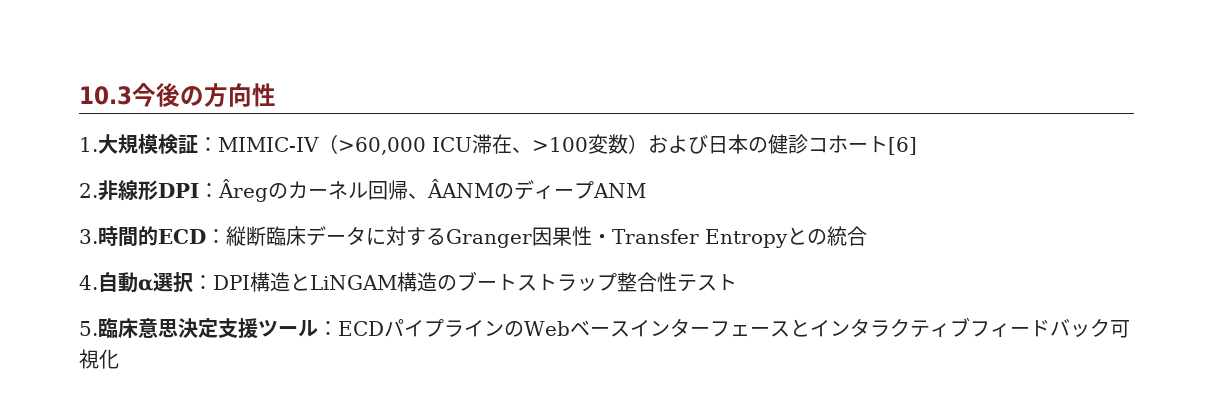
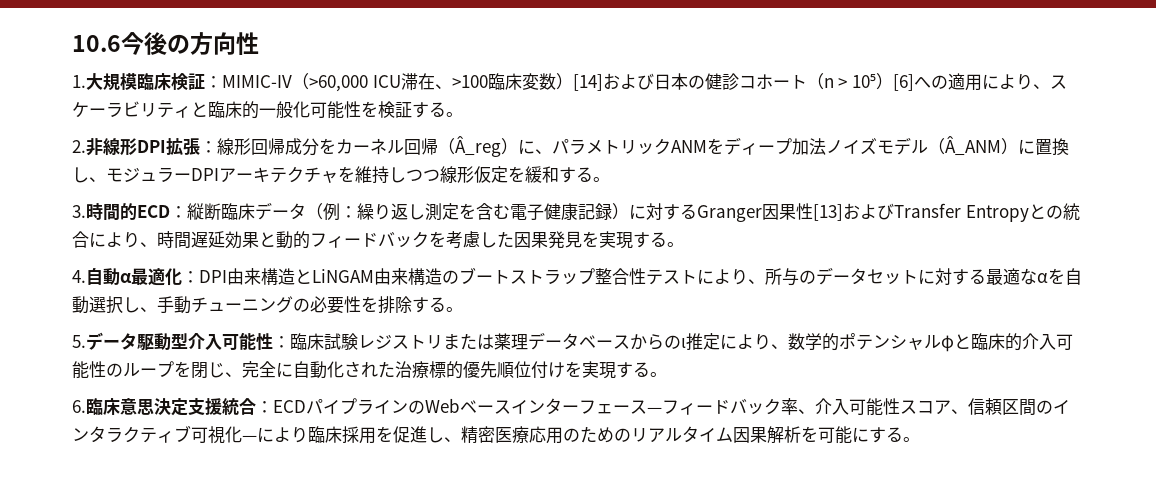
- 10.3今後の方向性
+ 10.6今後の方向性
- 1.大規模検証：MIMIC-IV（>60,000 ICU滞在、>100変数）および日本の健診コホート[6]
- 2.非線形DPI：Âregのカーネル回帰、ÂANMのディープANM
+ 1.大規模臨床検証：MIMIC-IV（>60,000 ICU滞在、>100臨床変数）[14]および日本の健診コホート（n > 10⁵）[6]への適用により、スケーラビリティと臨床的一般化可能性を検証する。
+ 2.非線形DPI拡張：線形回帰成分をカーネル回帰（Â_reg）に、パラメトリックANMをディープ加法ノイズモデル（Â_ANM）に置換し、モジュラーDPIアーキテクチャを維持しつつ線形仮定を緩和する。
- 3.時間的ECD：縦断臨床データに対するGranger因果性・Transfer Entropyとの統合
+ 3.時間的ECD：縦断臨床データ（例：繰り返し測定を含む電子健康記録）に対するGranger因果性[13]およびTransfer Entropyとの統合により、時間遅延効果と動的フィードバックを考慮した因果発見を実現する。
- 4.自動α選択：DPI構造とLiNGAM構造のブートストラップ整合性テスト
- 5.臨床意思決定支援ツール：ECDパイプラインのWebベースインターフェースとインタラクティブフィードバック可視化
+ 4.自動α最適化：DPI由来構造とLiNGAM由来構造のブートストラップ整合性テストにより、所与のデータセットに対する最適なαを自動選択し、手動チューニングの必要性を排除する。
+ 5.データ駆動型介入可能性：臨床試験レジストリまたは薬理データベースからのι推定により、数学的ポテンシャルφと臨床的介入可能性のループを閉じ、完全に自動化された治療標的優先順位付けを実現する。
+ 6.臨床意思決定支援統合：ECDパイプラインのWebベースインターフェース—フィードバック率、介入可能性スコア、信頼区間のインタラクティブ可視化—により臨床採用を促進し、精密医療応用のためのリアルタイム因果解析を可能にする。

